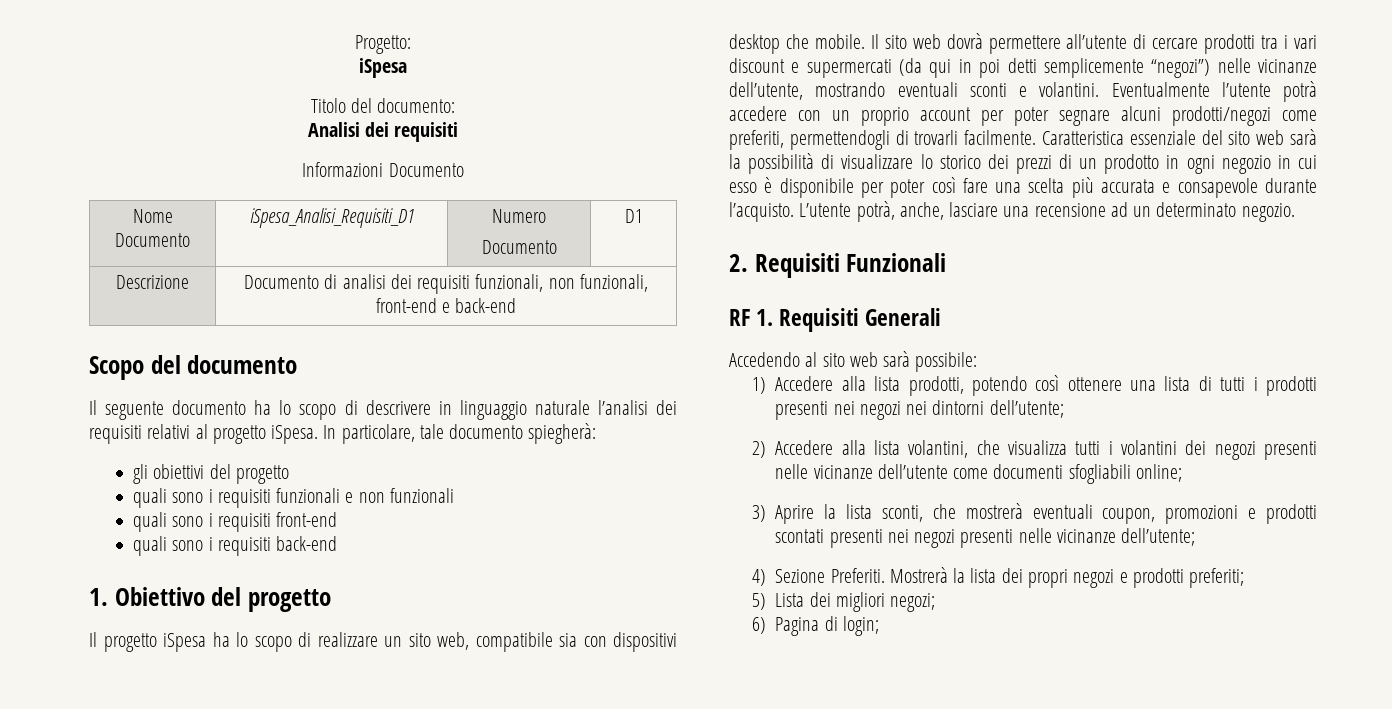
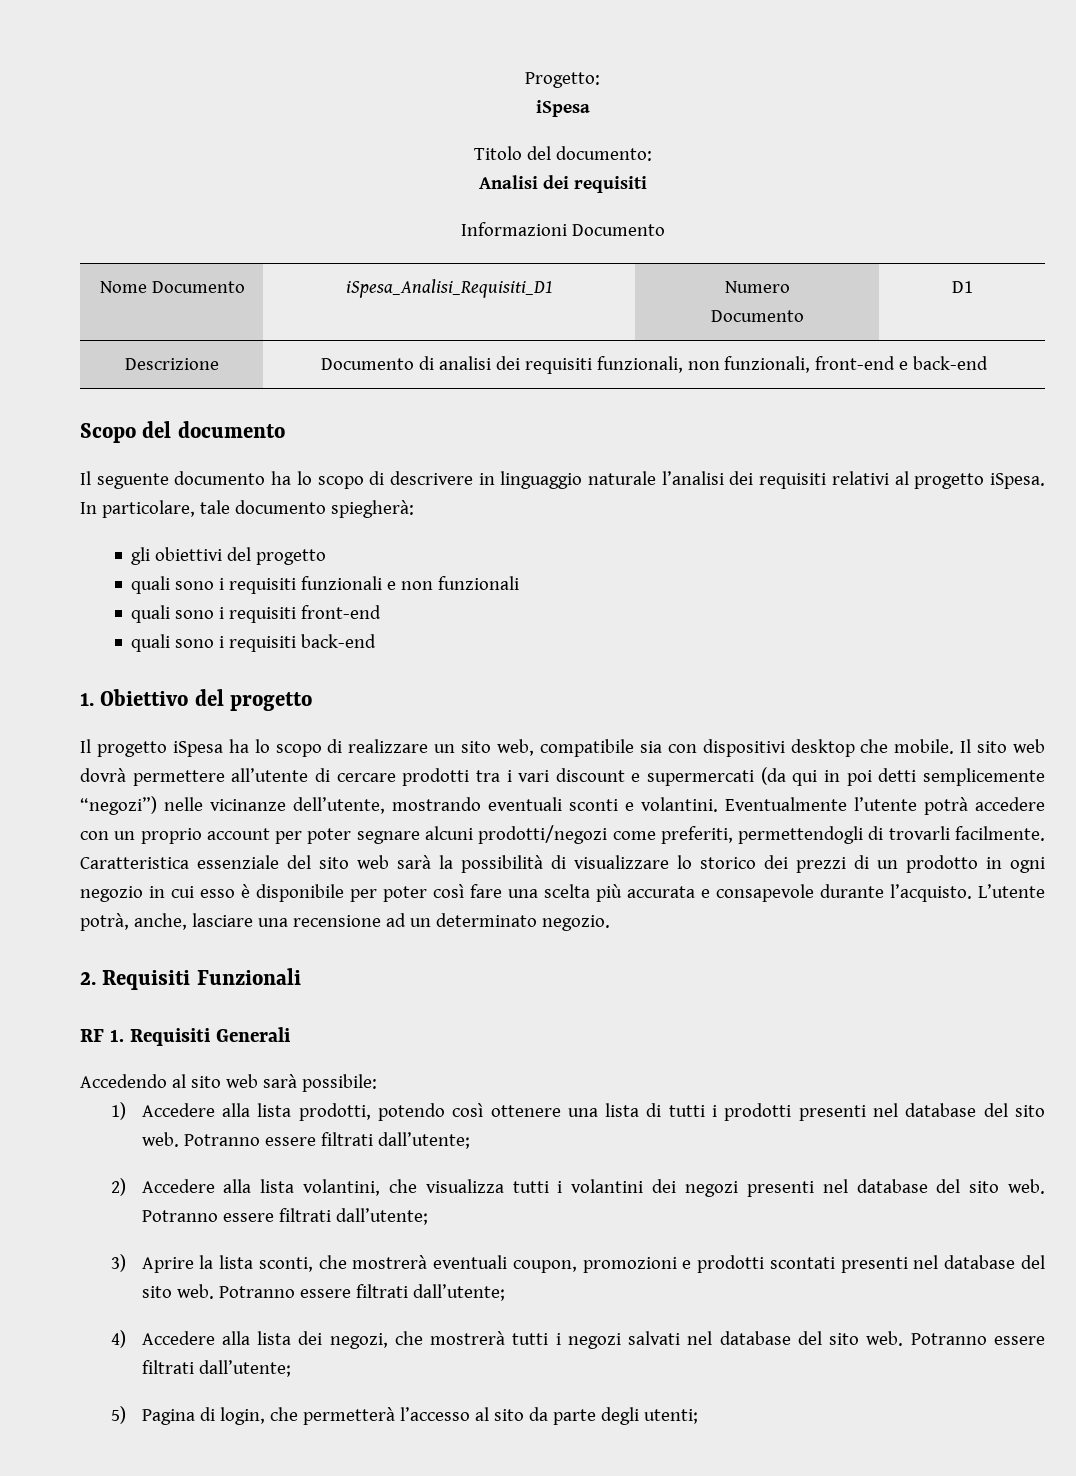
- 1) Accedere alla lista prodotti, potendo così ottenere una lista di tutti i prodotti presenti nei negozi nei dintorni dell’utente;
+ 1) Accedere alla lista prodotti, potendo così ottenere una lista di tutti i prodotti presenti nel database del sito web. Potranno essere filtrati dall’utente;
- 2) Accedere alla lista volantini, che visualizza tutti i volantini dei negozi presenti nelle vicinanze dell’utente come documenti sfogliabili online;
+ 2) Accedere alla lista volantini, che visualizza tutti i volantini dei negozi presenti nel database del sito web. Potranno essere filtrati dall’utente;
- 3) Aprire la lista sconti, che mostrerà eventuali coupon, promozioni e prodotti scontati presenti nei negozi presenti nelle vicinanze dell’utente;
- 4) Sezione Preferiti. Mostrerà la lista dei propri negozi e prodotti preferiti;
- 5) Lista dei migliori negozi;
- 6) Pagina di login;
+ 3) Aprire la lista sconti, che mostrerà eventuali coupon, promozioni e prodotti scontati presenti nel database del sito web. Potranno essere filtrati dall’utente;
+ 4) Accedere alla lista dei negozi, che mostrerà tutti i negozi salvati nel database del sito web. Potranno essere filtrati dall’utente;
+ 5) Pagina di login, che permetterà l’accesso al sito da parte degli utenti;

